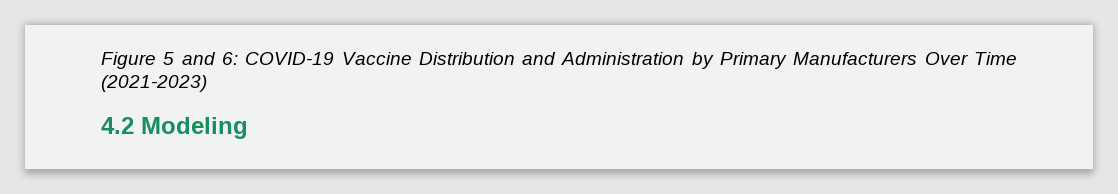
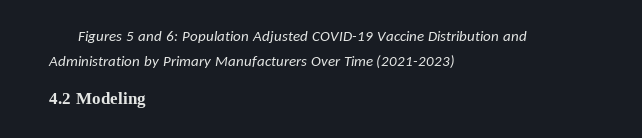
- Figure 5 and 6: COVID-19 Vaccine Distribution and Administration by Primary Manufacturers Over Time (2021-2023)
+ Figures 5 and 6: Population Adjusted COVID-19 Vaccine Distribution and Administration by Primary Manufacturers Over Time (2021-2023)

